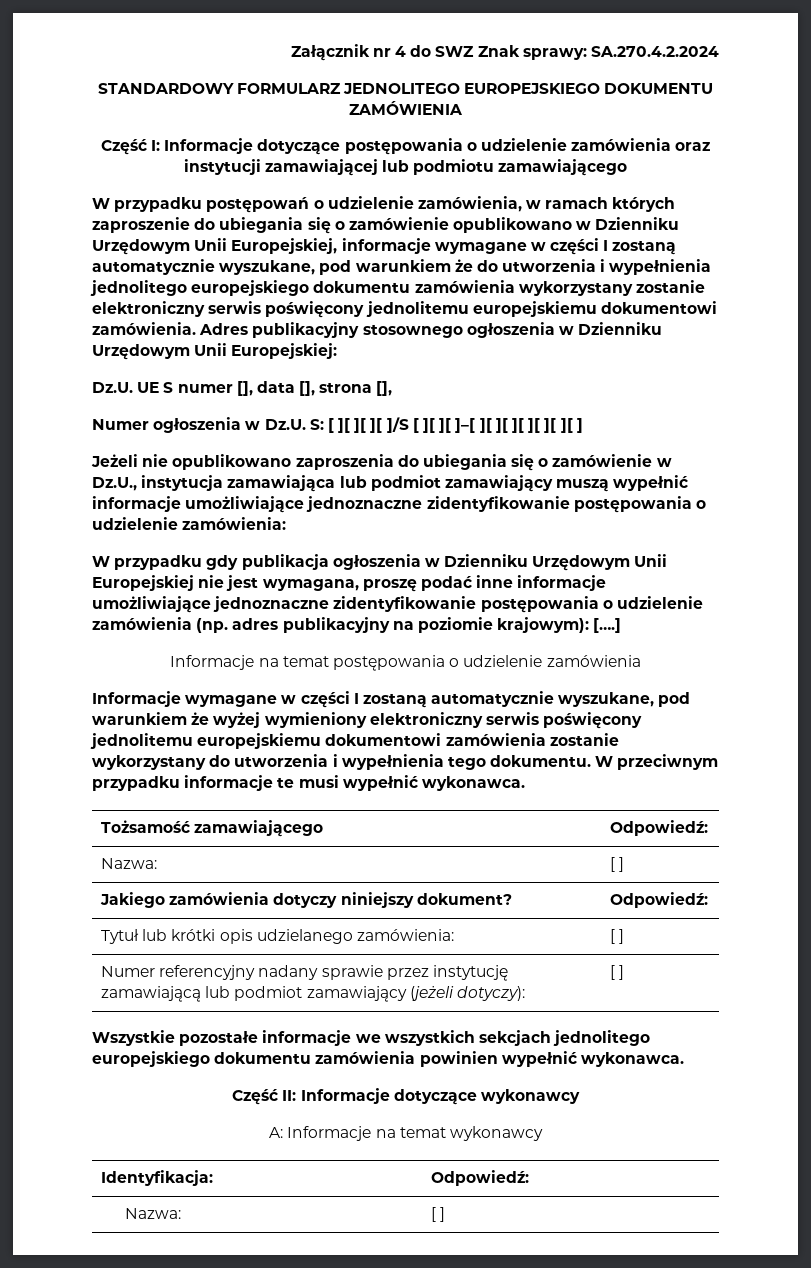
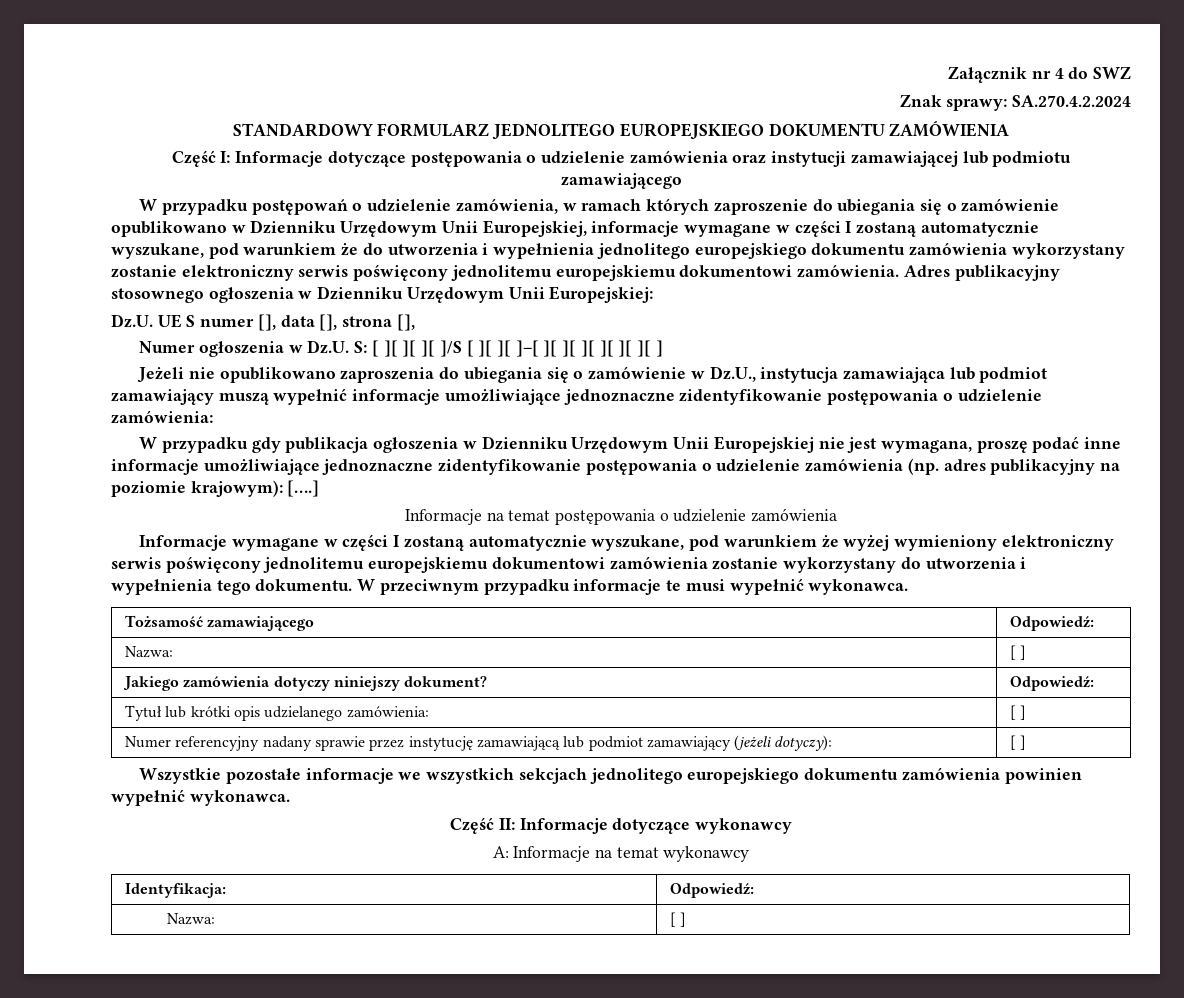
- Załącznik nr 4 do SWZ Znak sprawy: SA.270.4.2.2024
+ Załącznik nr 4 do SWZ
+ Znak sprawy: SA.270.4.2.2024

